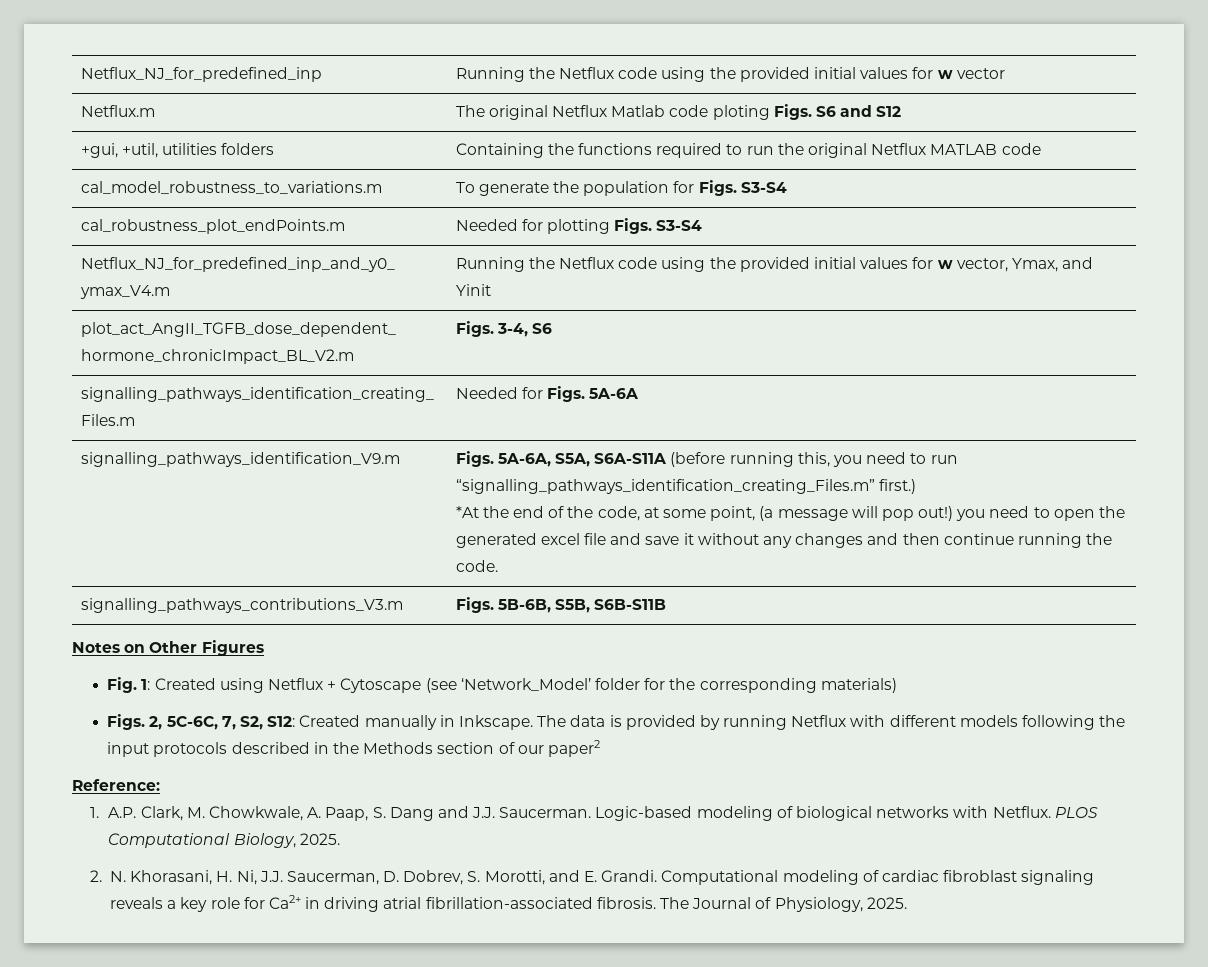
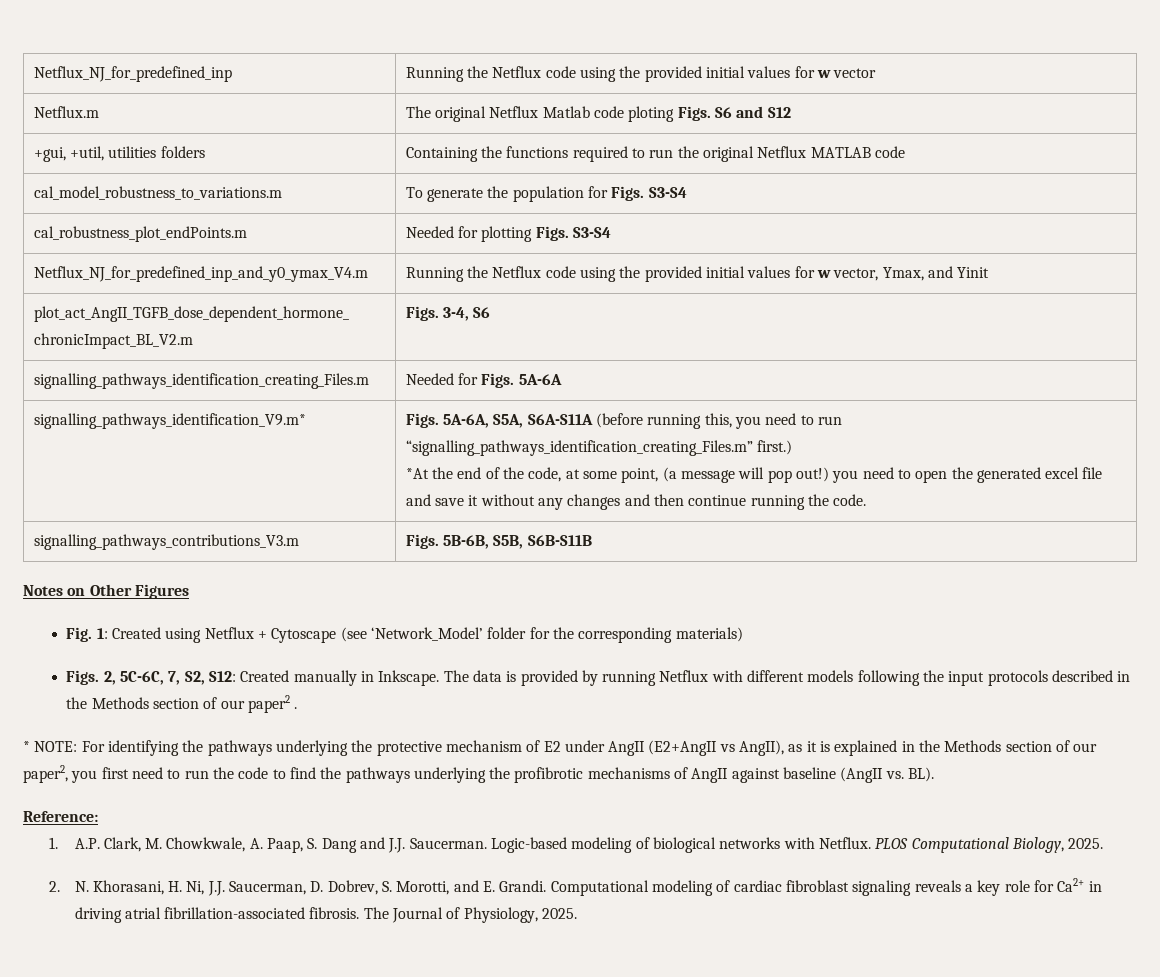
- signalling_pathways_identification_V9.m
+ signalling_pathways_identification_V9.m*
- The data is provided by running Netflux with different models following the input protocols described in the Methods section of our paper2
+ The data is provided by running Netflux with different models following the input protocols described in the Methods section of our paper2 .
+ * NOTE: For identifying the pathways underlying the protective mechanism of E2 under AngII (E2+AngII vs AngII), as it is explained in the Methods section of our paper2, you first need to run the code to find the pathways underlying the profibrotic mechanisms of AngII against baseline (AngII vs. BL).

